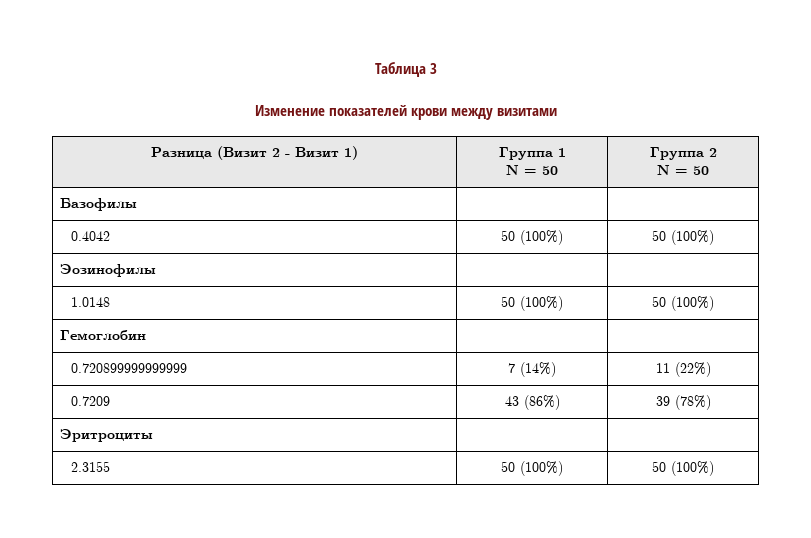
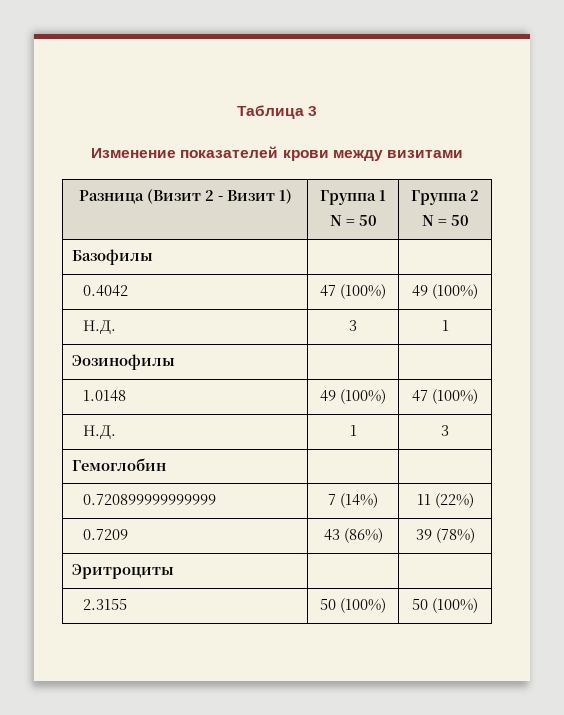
- 0.4042 | 50 (100%) | 50 (100%)
+ 0.4042 | 47 (100%) | 49 (100%)
+ Н.Д. | 3 | 1
- 1.0148 | 50 (100%) | 50 (100%)
+ 1.0148 | 49 (100%) | 47 (100%)
+ Н.Д. | 1 | 3

